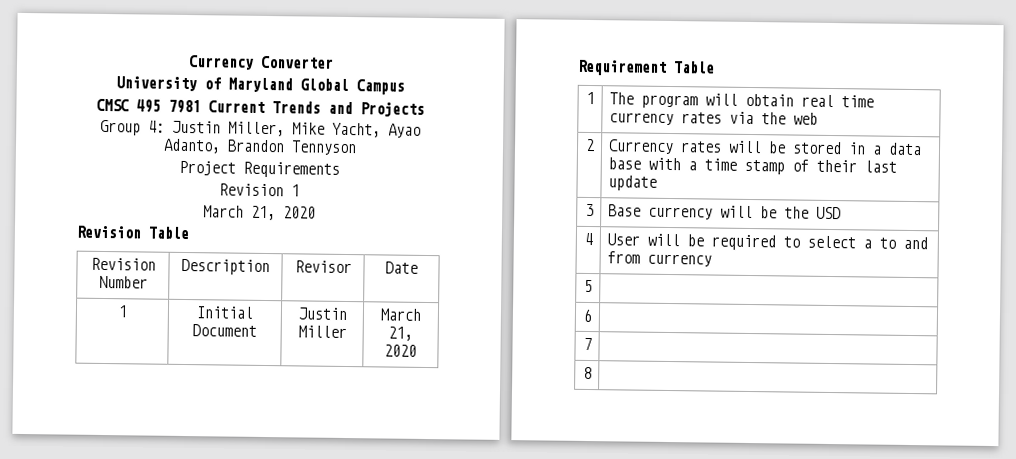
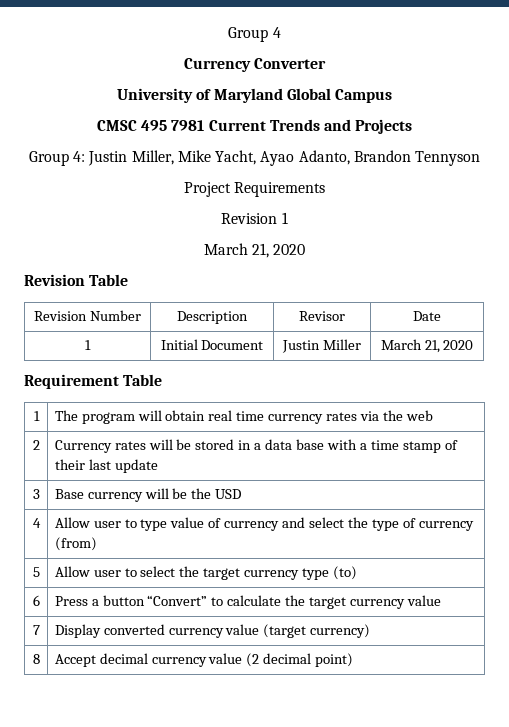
+ Group 4
- 4 | User will be required to select a to and from currency
+ 4 | Allow user to type value of currency and select the type of currency (from)
- 5 |
- 6 |
- 7 |
- 8 |
+ 5 | Allow user to select the target currency type (to)
+ 6 | Press a button “Convert” to calculate the target currency value
+ 7 | Display converted currency value (target currency)
+ 8 | Accept decimal currency value (2 decimal point)

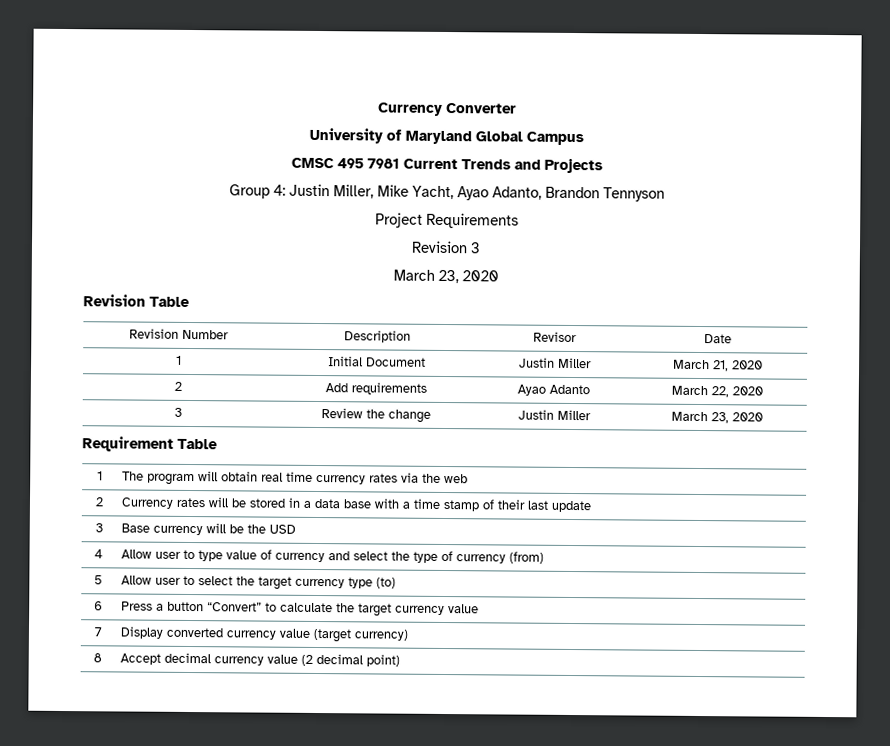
- Group 4
- Revision 1
- March 21, 2020
+ Revision 3
+ March 23, 2020
+ 2 | Add requirements | Ayao Adanto | March 22, 2020
+ 3 | Review the change | Justin Miller | March 23, 2020

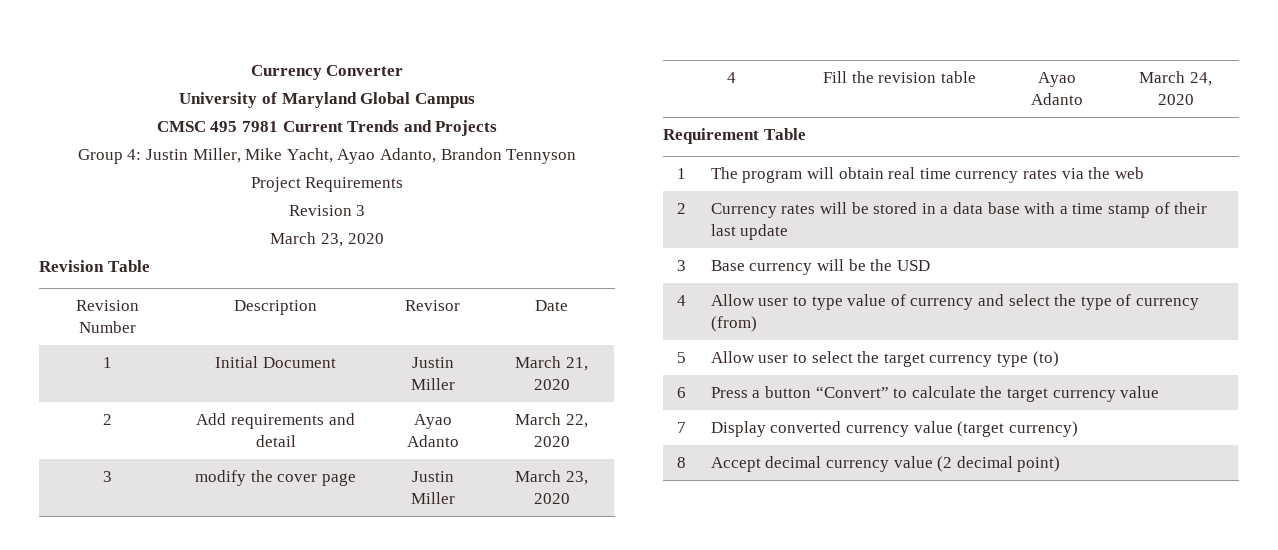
- 2 | Add requirements | Ayao Adanto | March 22, 2020
+ 2 | Add requirements and detail | Ayao Adanto | March 22, 2020
- 3 | Review the change | Justin Miller | March 23, 2020
+ 3 | modify the cover page | Justin Miller | March 23, 2020
+ 4 | Fill the revision table | Ayao Adanto | March 24, 2020

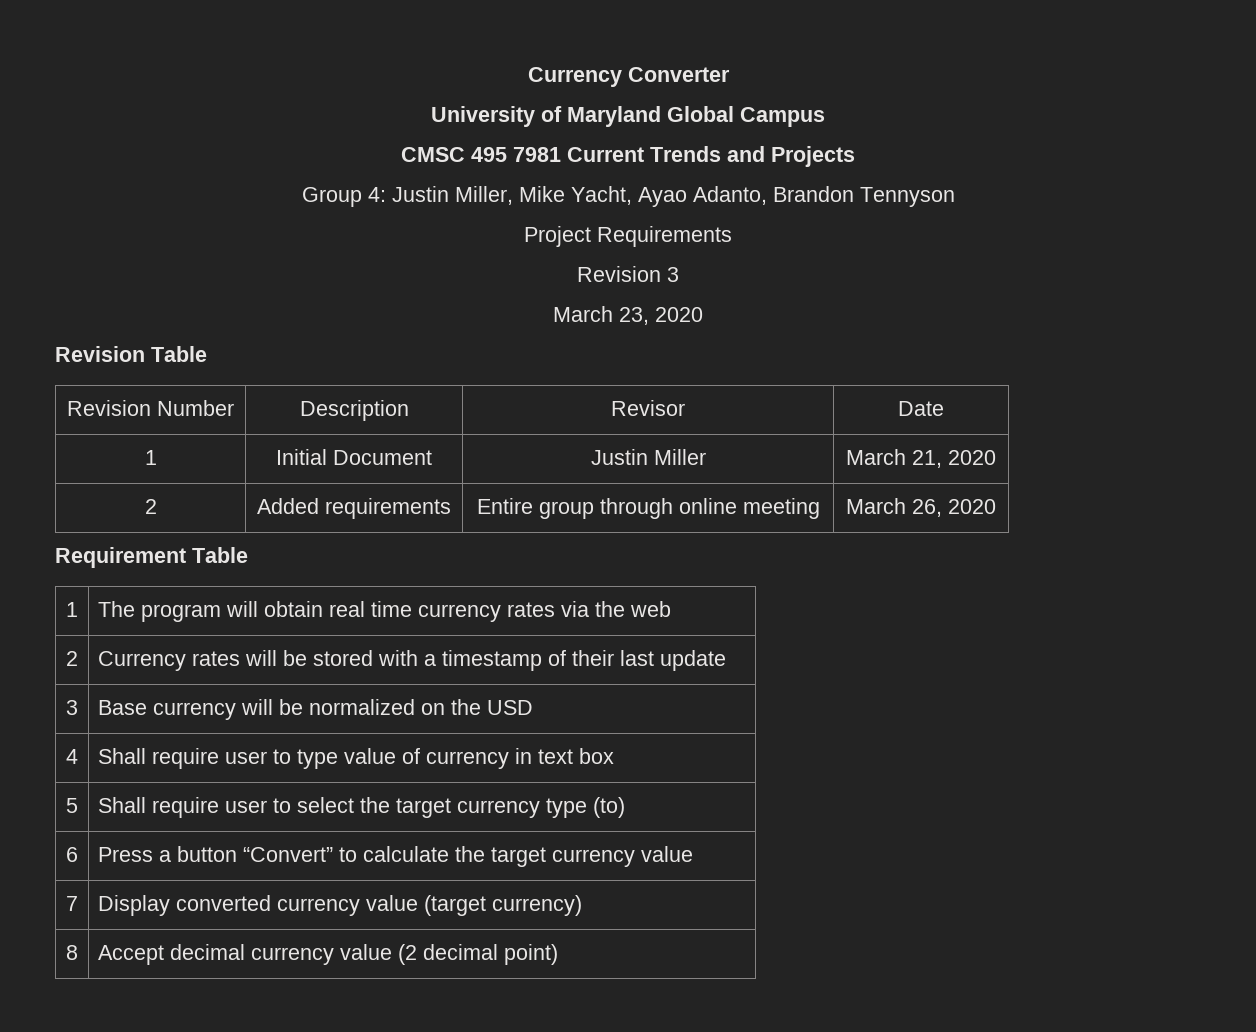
- 2 | Add requirements and detail | Ayao Adanto | March 22, 2020
- 3 | modify the cover page | Justin Miller | March 23, 2020
- 4 | Fill the revision table | Ayao Adanto | March 24, 2020
+ 2 | Added requirements | Entire group through online meeting | March 26, 2020
- 2 | Currency rates will be stored in a data base with a time stamp of their last update
+ 2 | Currency rates will be stored with a timestamp of their last update
- 3 | Base currency will be the USD
+ 3 | Base currency will be normalized on the USD
- 4 | Allow user to type value of currency and select the type of currency (from)
+ 4 | Shall require user to type value of currency in text box
- 5 | Allow user to select the target currency type (to)
+ 5 | Shall require user to select the target currency type (to)

